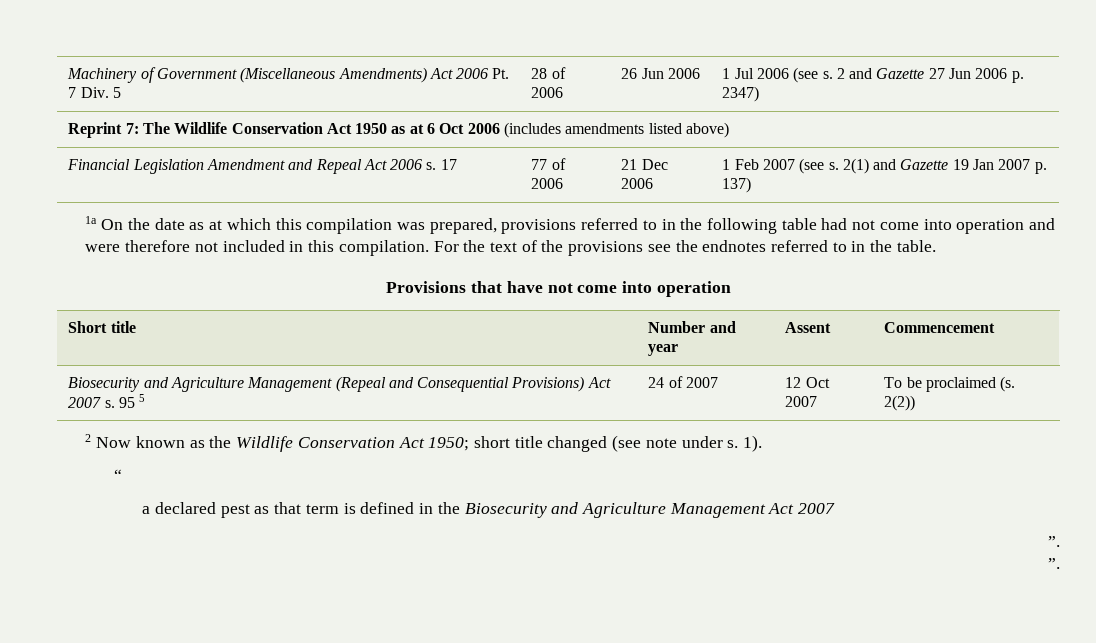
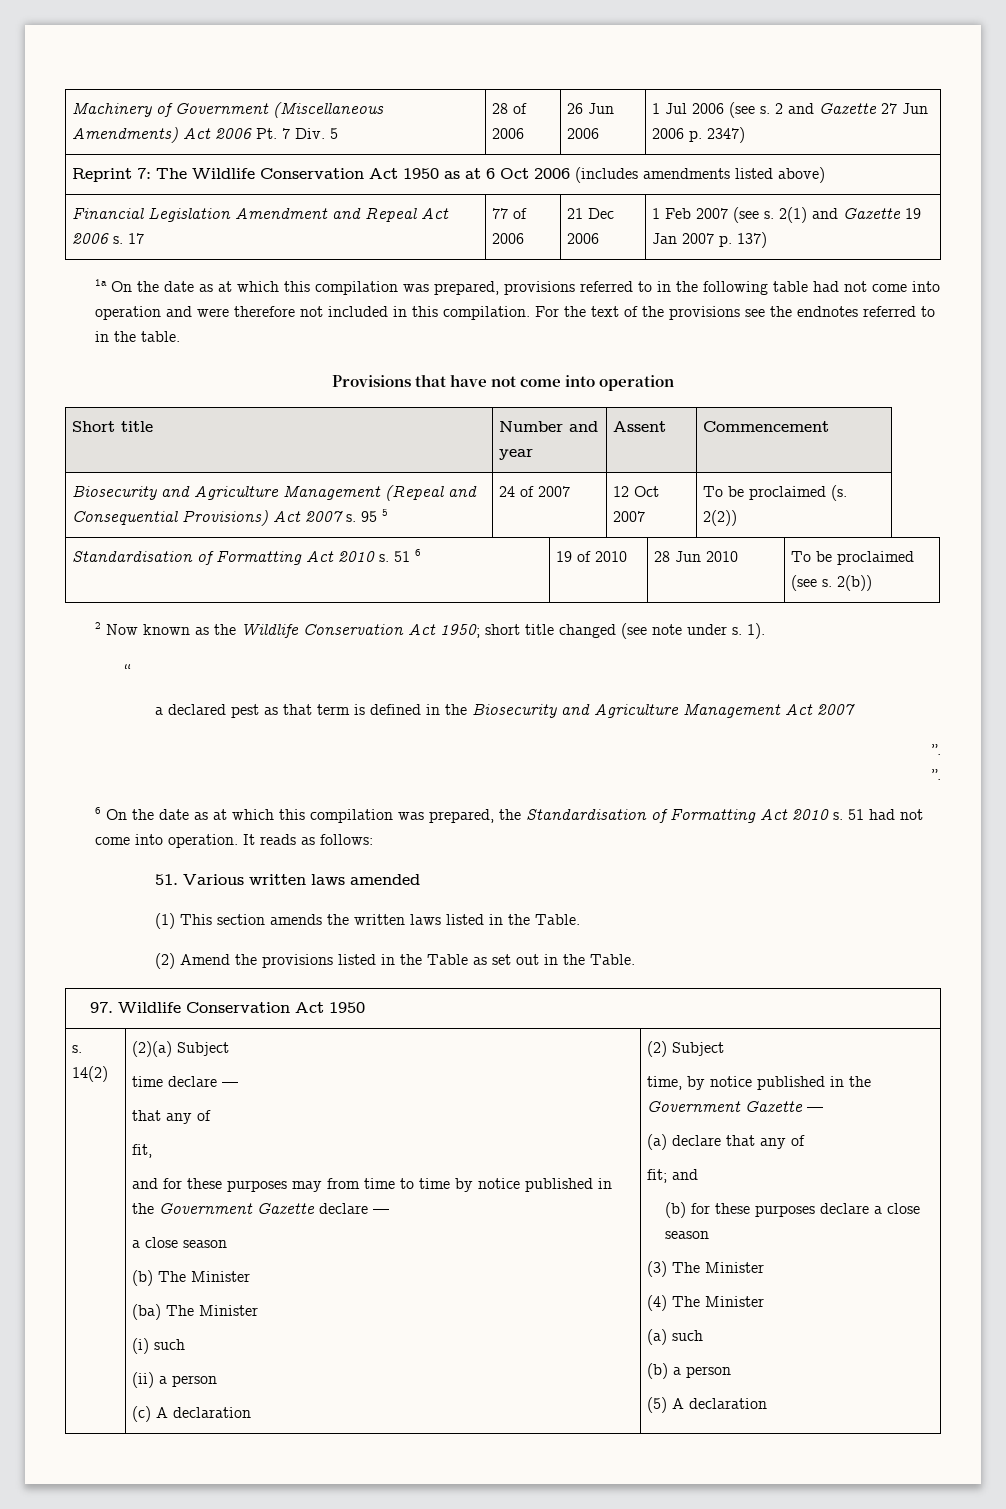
+ Standardisation of Formatting Act 2010 s. 51 6 | 19 of 2010 | 28 Jun 2010 | To be proclaimed (see s. 2(b))
+ 6 On the date as at which this compilation was prepared, the Standardisation of Formatting Act 2010 s. 51 had not come into operation. It reads as follows:
+ 51. Various written laws amended
+ (1) This section amends the written laws listed in the Table.
+ (2) Amend the provisions listed in the Table as set out in the Table.
+ 97. Wildlife Conservation Act 1950
+ s. 14(2) | (2)(a) Subject
+ time declare —
+ that any of
+ fit,
+ and for these purposes may from time to time by notice published in the Government Gazette declare —
+ a close season
+ (b) The Minister
+ (ba) The Minister
+ (i) such
+ (ii) a person
+ (c) A declaration | (2) Subject
+ time, by notice published in the Government Gazette —
+ (a) declare that any of
+ fit; and
+ (b) for these purposes declare a close season
+ (3) The Minister
+ (4) The Minister
+ (a) such
+ (b) a person
+ (5) A declaration

